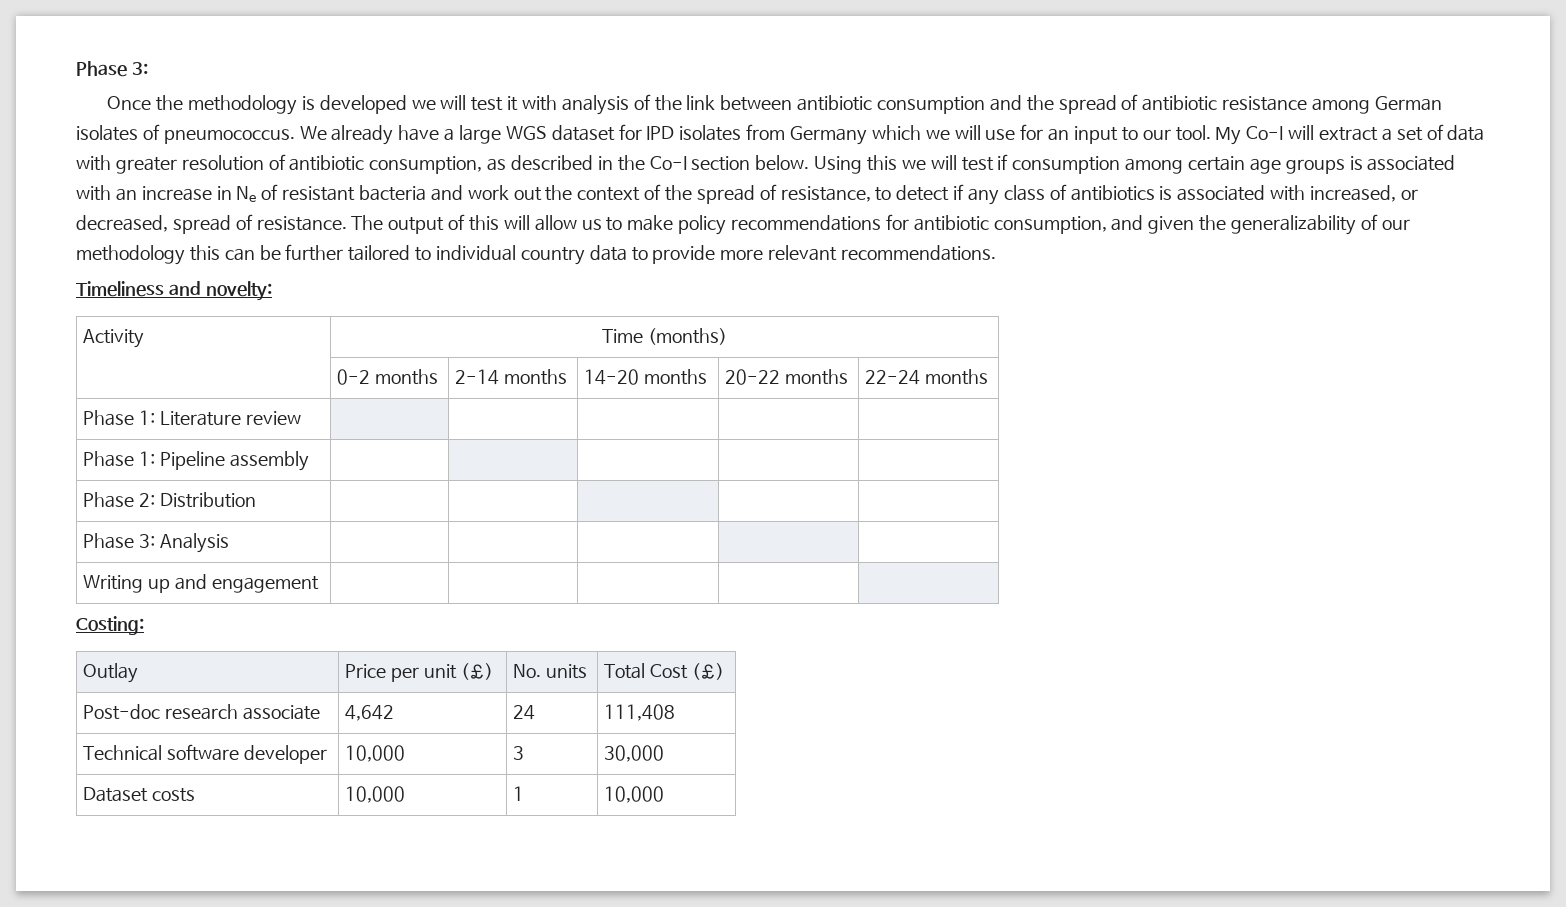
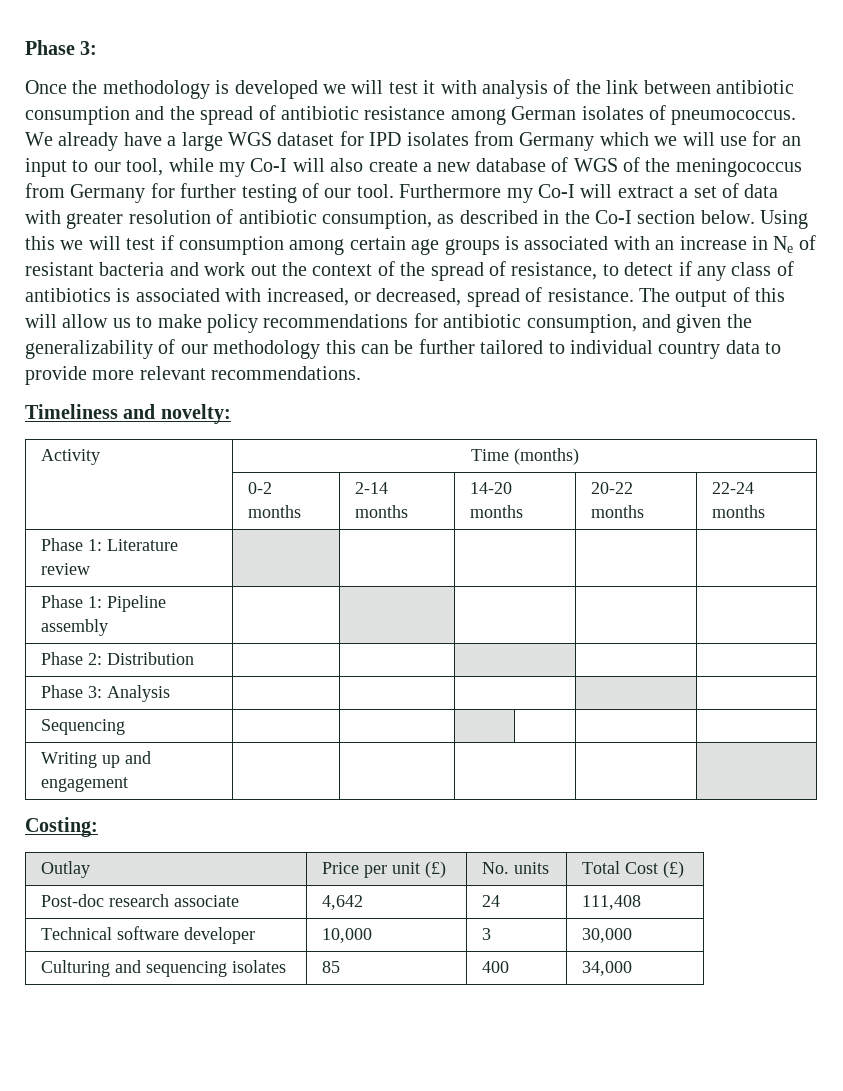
- We already have a large WGS dataset for IPD isolates from Germany which we will use for an input to our tool. My Co-I will extract a set of data with greater resolution of antibiotic consumption, as described in the Co-I section below.
+ We already have a large WGS dataset for IPD isolates from Germany which we will use for an input to our tool, while my Co-I will also create a new database of WGS of the meningococcus from Germany for further testing of our tool. Furthermore my Co-I will extract a set of data with greater resolution of antibiotic consumption, as described in the Co-I section below.
+ Sequencing | | | | | |
- Dataset costs | 10,000 | 1 | 10,000
+ Culturing and sequencing isolates | 85 | 400 | 34,000

